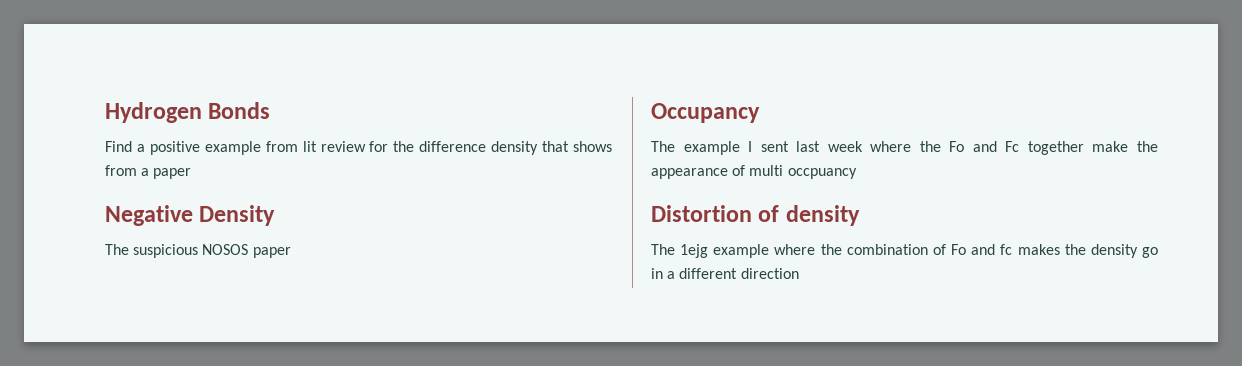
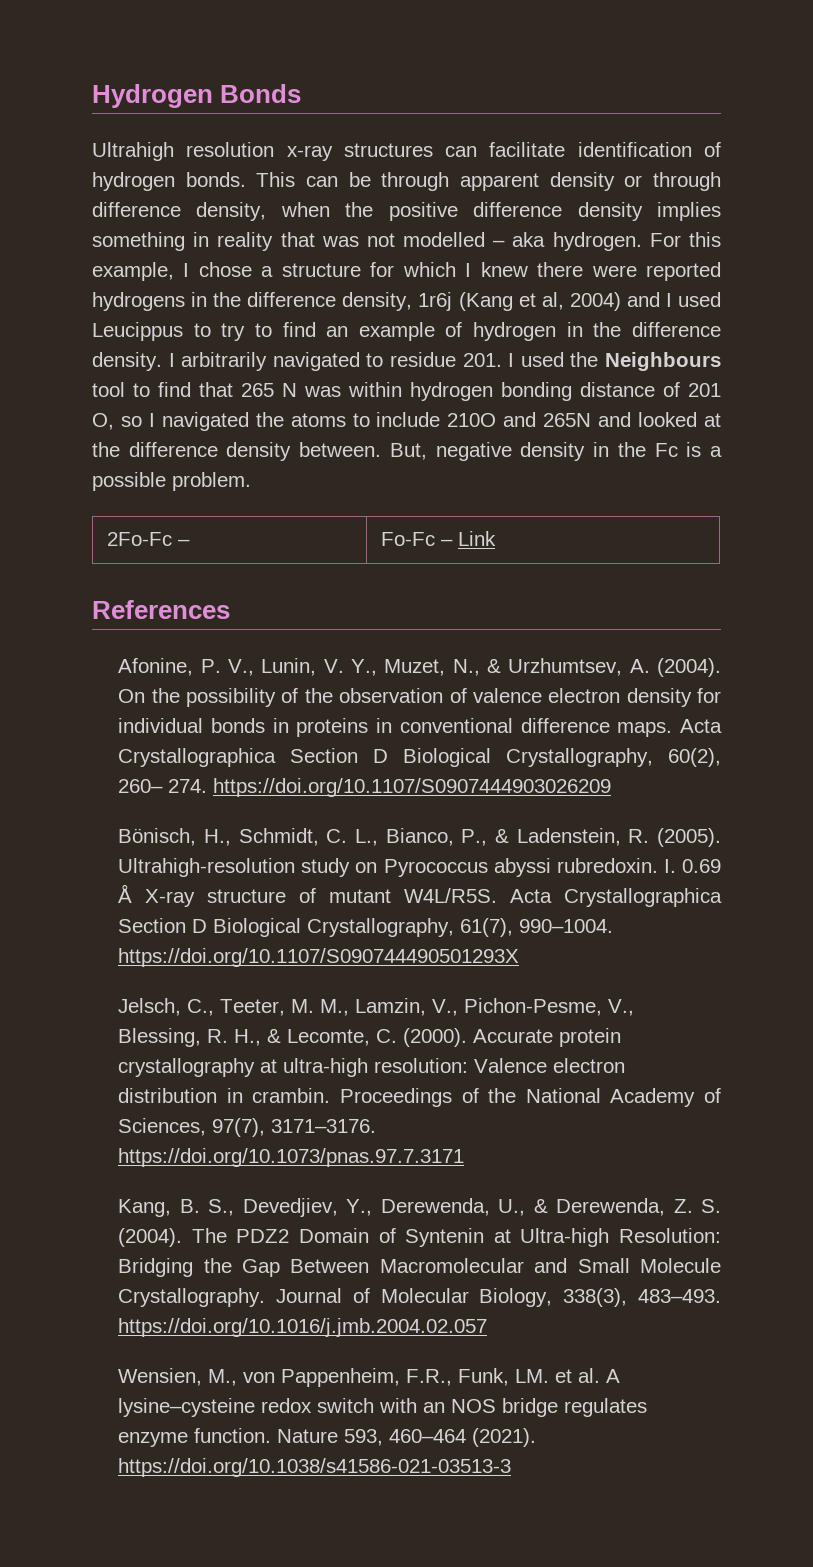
- Find a positive example from lit review for the difference density that shows from a paper
- Negative Density
- The suspicious NOSOS paper
- Occupancy
- The example I sent last week where the Fo and Fc together make the appearance of multi occpuancy
- Distortion of density
- The 1ejg example where the combination of Fo and fc makes the density go in a different direction
+ Ultrahigh resolution x-ray structures can facilitate identification of hydrogen bonds. This can be through apparent density or through difference density, when the positive difference density implies something in reality that was not modelled – aka hydrogen. For this example, I chose a structure for which I knew there were reported hydrogens in the difference density, 1r6j (Kang et al, 2004) and I used Leucippus to try to find an example of hydrogen in the difference density. I arbitrarily navigated to residue 201. I used the Neighbours tool to find that 265 N was within hydrogen bonding distance of 201 O, so I navigated the atoms to include 210O and 265N and looked at the difference density between. But, negative density in the Fc is a possible problem.
+ 2Fo-Fc – | Fo-Fc – Link
+ References
+ Afonine, P. V., Lunin, V. Y., Muzet, N., & Urzhumtsev, A. (2004). On the possibility of the observation of valence electron density for individual bonds in proteins in conventional difference maps. Acta Crystallographica Section D Biological Crystallography, 60(2), 260– 274. https://doi.org/10.1107/S0907444903026209
+ Bönisch, H., Schmidt, C. L., Bianco, P., & Ladenstein, R. (2005). Ultrahigh-resolution study on Pyrococcus abyssi rubredoxin. I. 0.69 Å X-ray structure of mutant W4L/R5S. Acta Crystallographica Section D Biological Crystallography, 61(7), 990–1004. https://doi.org/10.1107/S090744490501293X
+ Jelsch, C., Teeter, M. M., Lamzin, V., Pichon-Pesme, V., Blessing, R. H., & Lecomte, C. (2000). Accurate protein crystallography at ultra-high resolution: Valence electron distribution in crambin. Proceedings of the National Academy of Sciences, 97(7), 3171–3176. https://doi.org/10.1073/pnas.97.7.3171
+ Kang, B. S., Devedjiev, Y., Derewenda, U., & Derewenda, Z. S. (2004). The PDZ2 Domain of Syntenin at Ultra-high Resolution: Bridging the Gap Between Macromolecular and Small Molecule Crystallography. Journal of Molecular Biology, 338(3), 483–493. https://doi.org/10.1016/j.jmb.2004.02.057
+ Wensien, M., von Pappenheim, F.R., Funk, LM. et al. A lysine–cysteine redox switch with an NOS bridge regulates enzyme function. Nature 593, 460–464 (2021). https://doi.org/10.1038/s41586-021-03513-3

